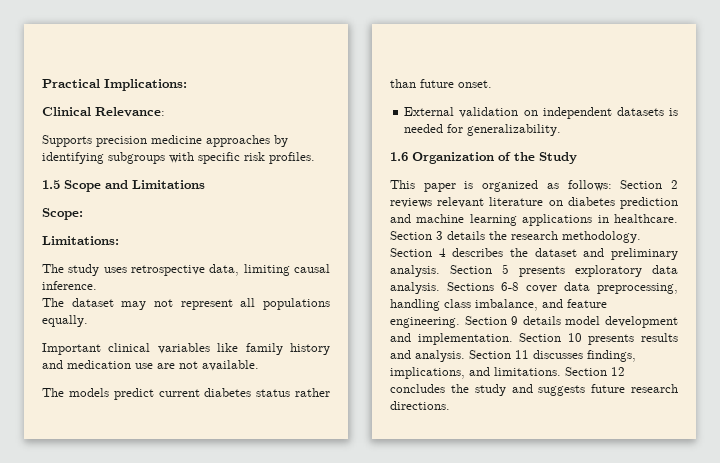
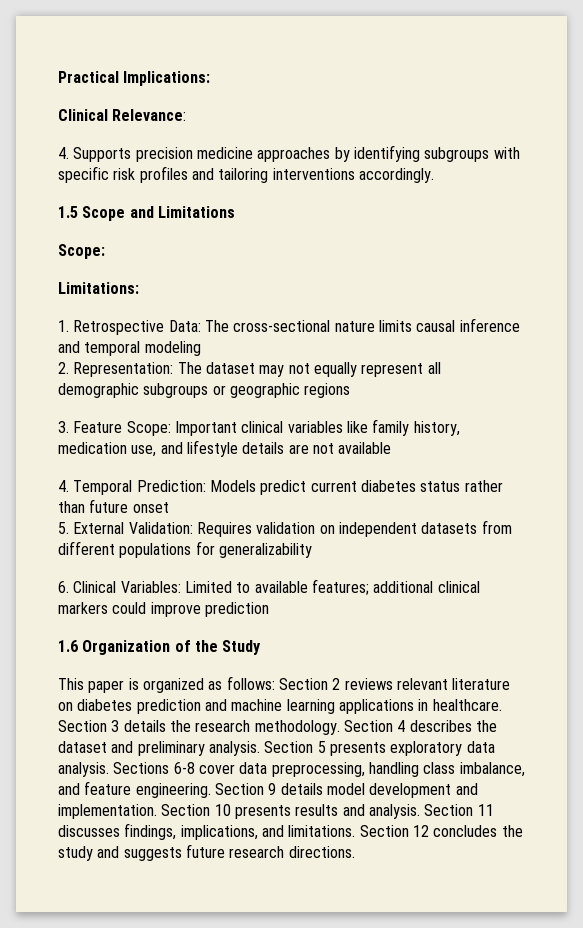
- Supports precision medicine approaches by identifying subgroups with specific risk profiles.
+ 4. Supports precision medicine approaches by identifying subgroups with specific risk profiles and tailoring interventions accordingly.
- The study uses retrospective data, limiting causal inference.
- The dataset may not represent all populations equally.
- Important clinical variables like family history and medication use are not available.
- The models predict current diabetes status rather than future onset.
- External validation on independent datasets is needed for generalizability.
+ 1. Retrospective Data: The cross-sectional nature limits causal inference and temporal modeling
+ 2. Representation: The dataset may not equally represent all demographic subgroups or geographic regions
+ 3. Feature Scope: Important clinical variables like family history, medication use, and lifestyle details are not available
+ 4. Temporal Prediction: Models predict current diabetes status rather than future onset
+ 5. External Validation: Requires validation on independent datasets from different populations for generalizability
+ 6. Clinical Variables: Limited to available features; additional clinical markers could improve prediction

